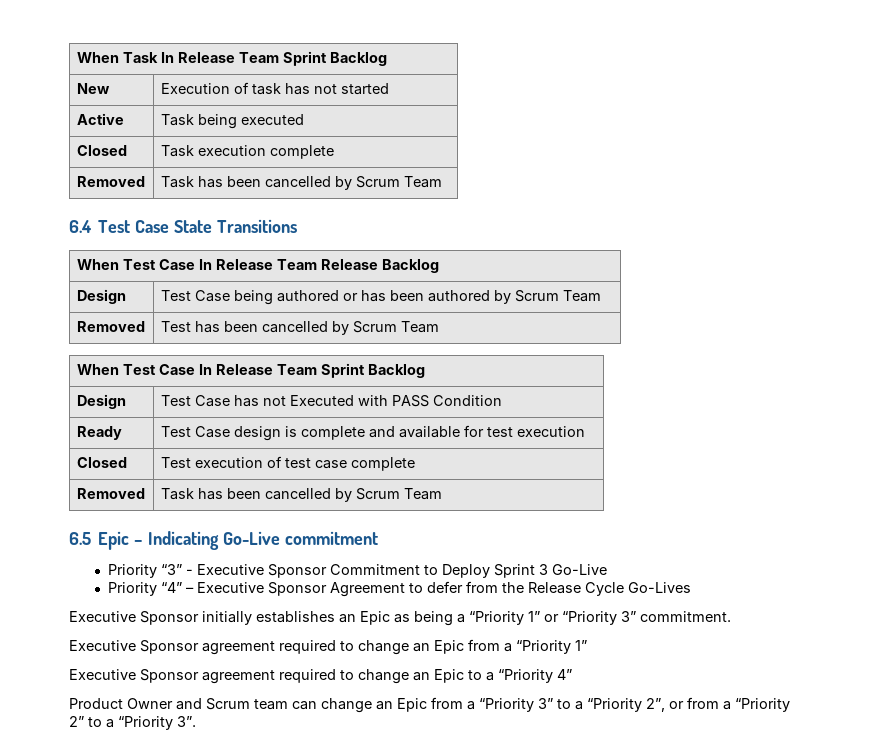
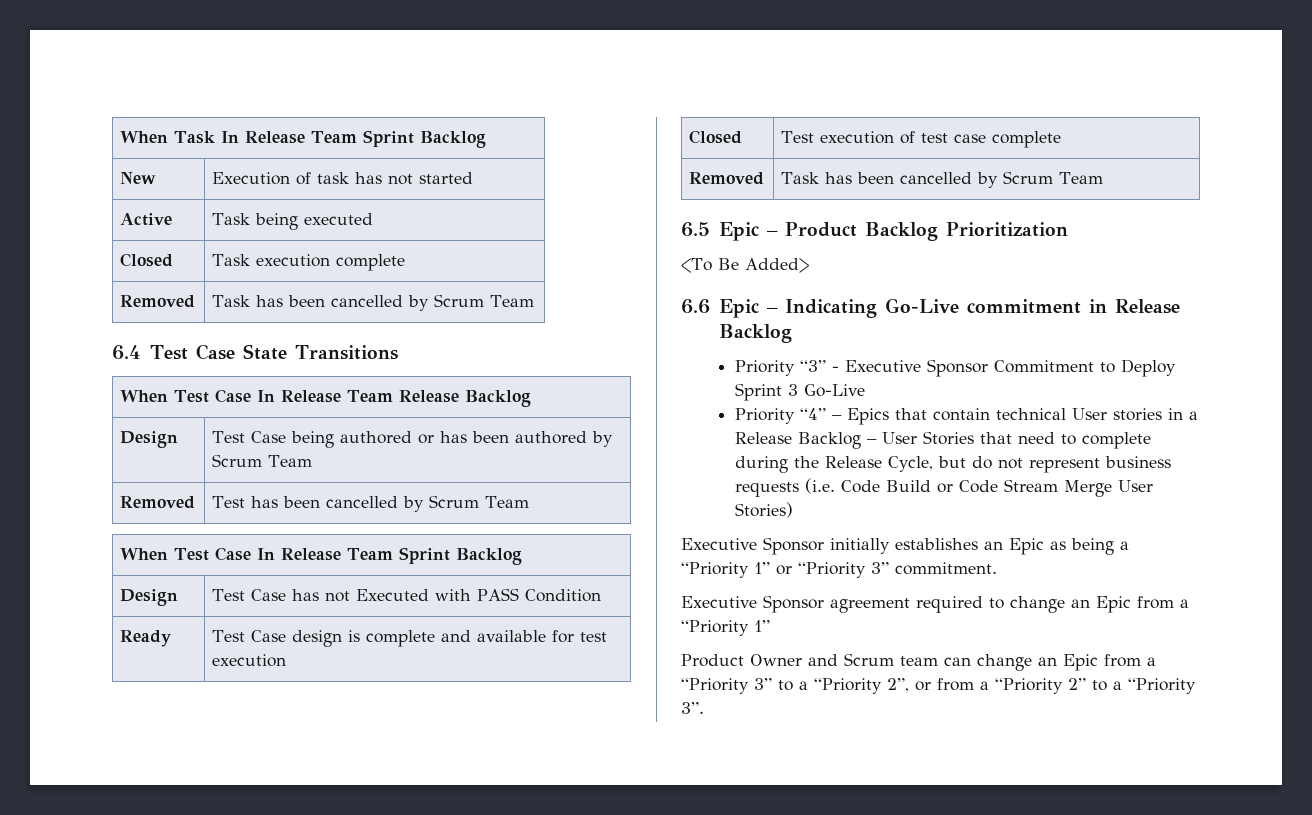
- 6.5 Epic – Indicating Go-Live commitment
+ 6.5 Epic – Product Backlog Prioritization
+ <To Be Added>
+ 6.6 Epic – Indicating Go-Live commitment in Release Backlog
- Priority “4” – Executive Sponsor Agreement to defer from the Release Cycle Go-Lives
+ Priority “4” – Epics that contain technical User stories in a Release Backlog – User Stories that need to complete during the Release Cycle, but do not represent business requests (i.e. Code Build or Code Stream Merge User Stories)
- Executive Sponsor agreement required to change an Epic to a “Priority 4”

